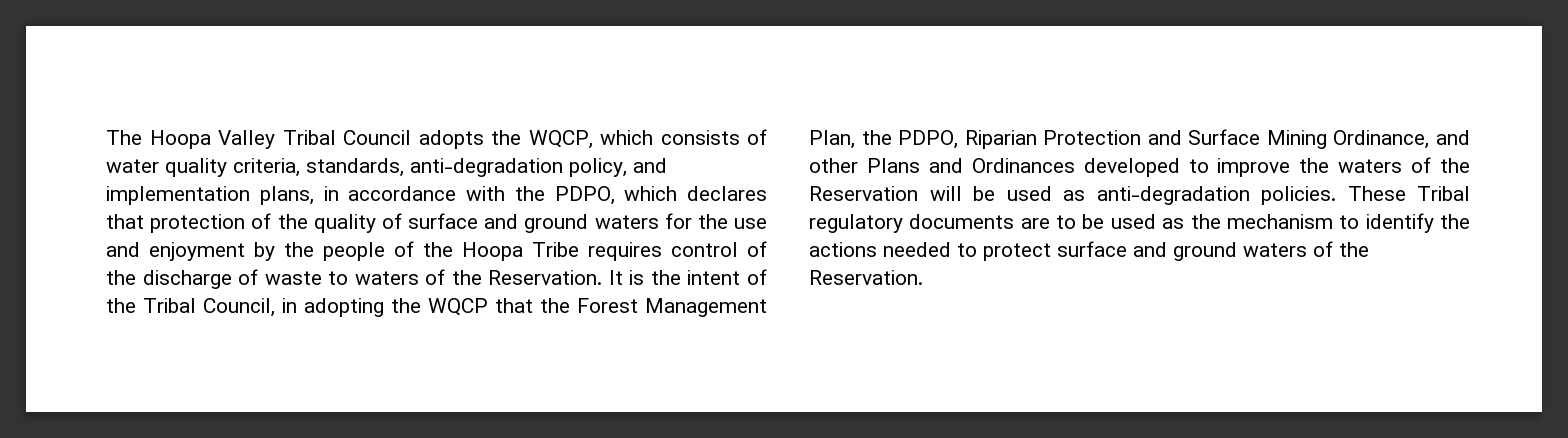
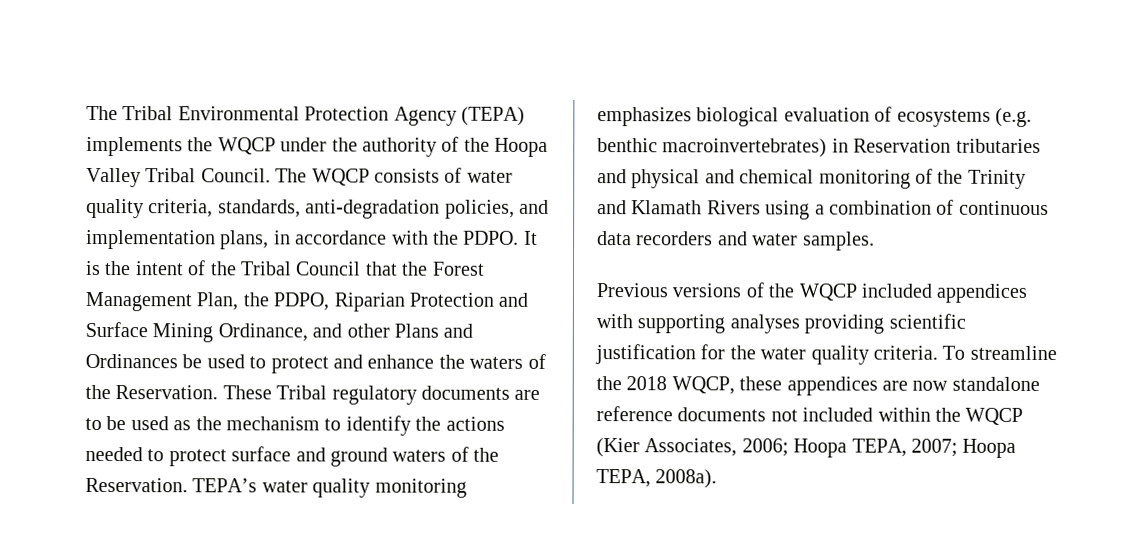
- The Hoopa Valley Tribal Council adopts the WQCP, which consists of water quality criteria, standards, anti-degradation policy, and implementation plans, in accordance with the PDPO, which declares that protection of the quality of surface and ground waters for the use and enjoyment by the people of the Hoopa Tribe requires control of the discharge of waste to waters of the Reservation.
+ The Tribal Environmental Protection Agency (TEPA) implements the WQCP under the authority of the Hoopa Valley Tribal Council. The WQCP consists of water quality criteria, standards, anti-degradation policies, and implementation plans, in accordance with the PDPO.
- It is the intent of the Tribal Council, in adopting the WQCP that the Forest Management Plan, the PDPO, Riparian Protection and Surface Mining Ordinance, and other Plans and Ordinances developed to improve the waters of the Reservation will be used as anti-degradation policies.
+ It is the intent of the Tribal Council that the Forest Management Plan, the PDPO, Riparian Protection and Surface Mining Ordinance, and other Plans and Ordinances be used to protect and enhance the waters of the Reservation.
+ TEPA’s water quality monitoring emphasizes biological evaluation of ecosystems (e.g. benthic macroinvertebrates) in Reservation tributaries and physical and chemical monitoring of the Trinity and Klamath Rivers using a combination of continuous data recorders and water samples.
+ Previous versions of the WQCP included appendices with supporting analyses providing scientific justification for the water quality criteria. To streamline the 2018 WQCP, these appendices are now standalone reference documents not included within the WQCP (Kier Associates, 2006; Hoopa TEPA, 2007; Hoopa TEPA, 2008a).

